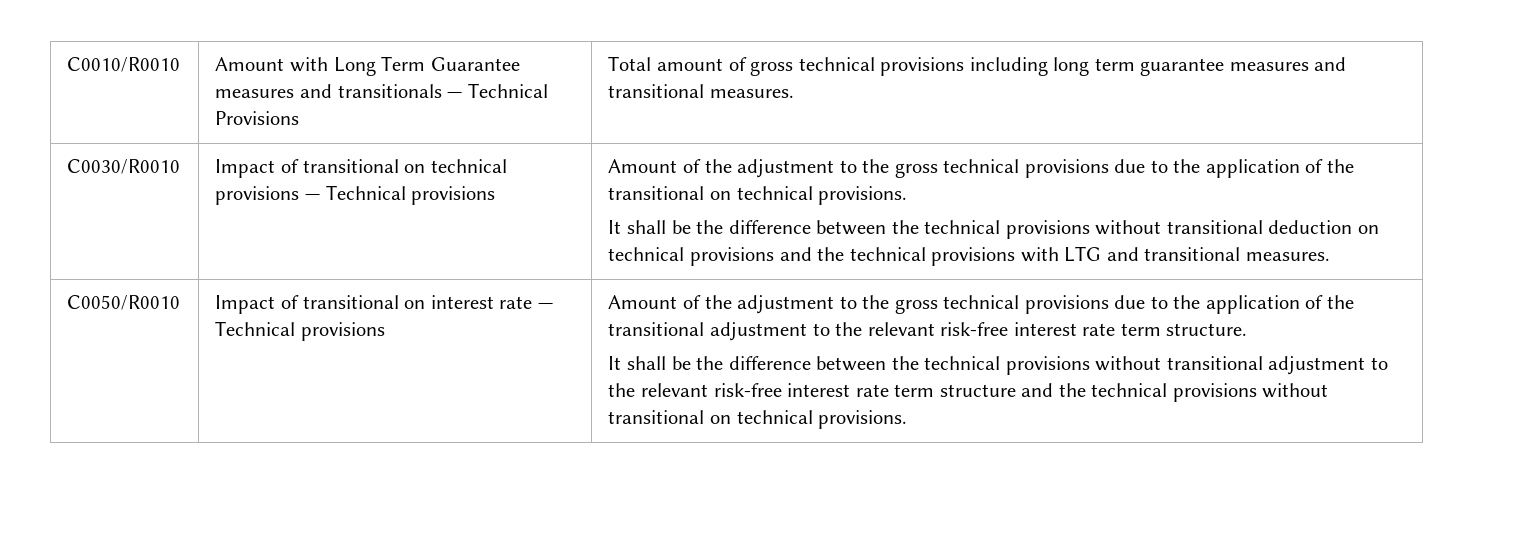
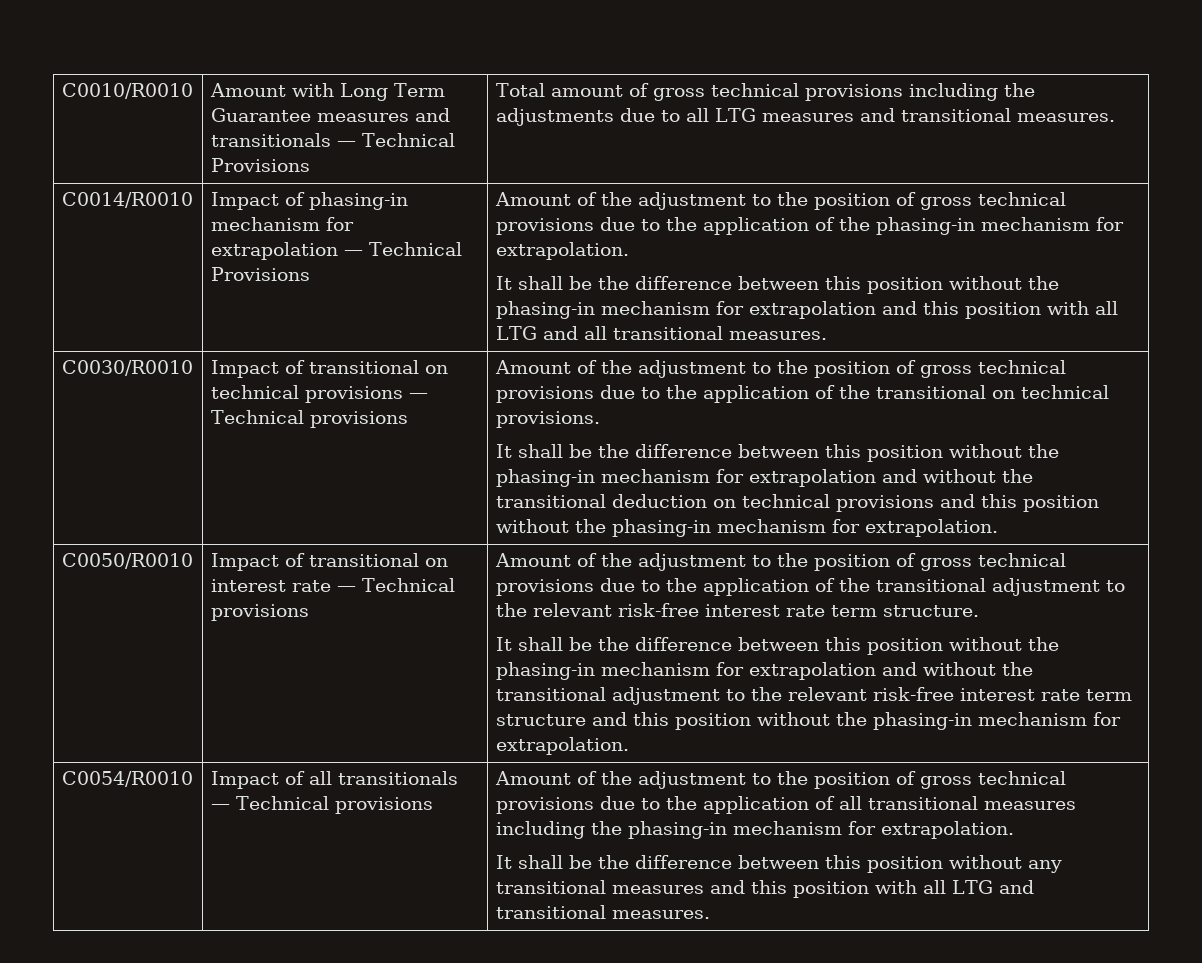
- C0010/R0010 | Amount with Long Term Guarantee measures and transitionals — Technical Provisions | Total amount of gross technical provisions including long term guarantee measures and transitional measures.
+ C0010/R0010 | Amount with Long Term Guarantee measures and transitionals — Technical Provisions | Total amount of gross technical provisions including the adjustments due to all LTG measures and transitional measures.
+ C0014/R0010 | Impact of phasing-in mechanism for extrapolation — Technical Provisions | Amount of the adjustment to the position of gross technical provisions due to the application of the phasing-in mechanism for extrapolation.
+ It shall be the difference between this position without the phasing-in mechanism for extrapolation and this position with all LTG and all transitional measures.
- Amount of the adjustment to the gross technical provisions due to the application of the transitional on technical provisions.
+ Amount of the adjustment to the position of gross technical provisions due to the application of the transitional on technical provisions.
- It shall be the difference between the technical provisions without transitional deduction on technical provisions and the technical provisions with LTG and transitional measures.
+ It shall be the difference between this position without the phasing-in mechanism for extrapolation and without the transitional deduction on technical provisions and this position without the phasing-in mechanism for extrapolation.
- Amount of the adjustment to the gross technical provisions due to the application of the transitional adjustment to the relevant risk-free interest rate term structure.
+ Amount of the adjustment to the position of gross technical provisions due to the application of the transitional adjustment to the relevant risk-free interest rate term structure.
- It shall be the difference between the technical provisions without transitional adjustment to the relevant risk-free interest rate term structure and the technical provisions without transitional on technical provisions.
+ It shall be the difference between this position without the phasing-in mechanism for extrapolation and without the transitional adjustment to the relevant risk-free interest rate term structure and this position without the phasing-in mechanism for extrapolation.
+ C0054/R0010 | Impact of all transitionals — Technical provisions | Amount of the adjustment to the position of gross technical provisions due to the application of all transitional measures including the phasing-in mechanism for extrapolation.
+ It shall be the difference between this position without any transitional measures and this position with all LTG and transitional measures.

